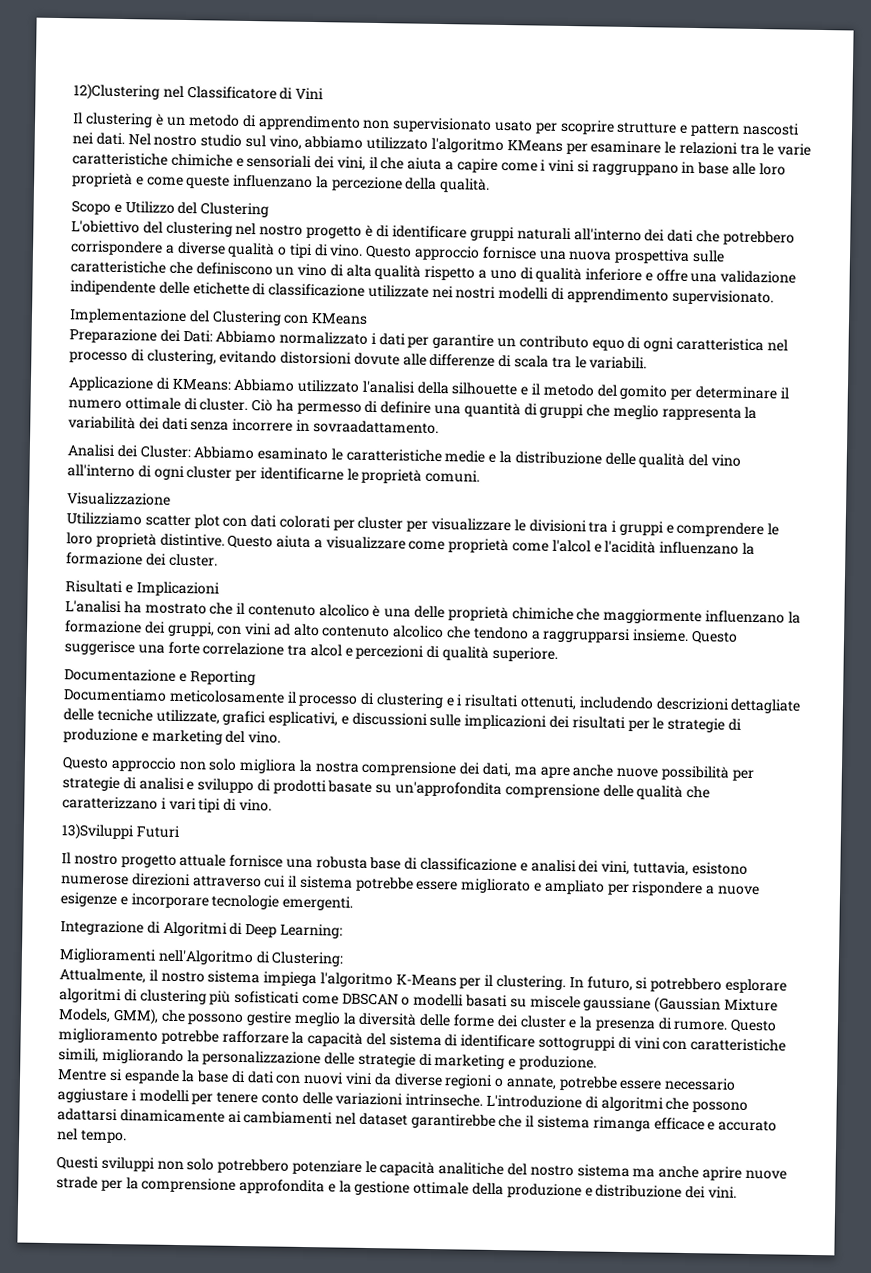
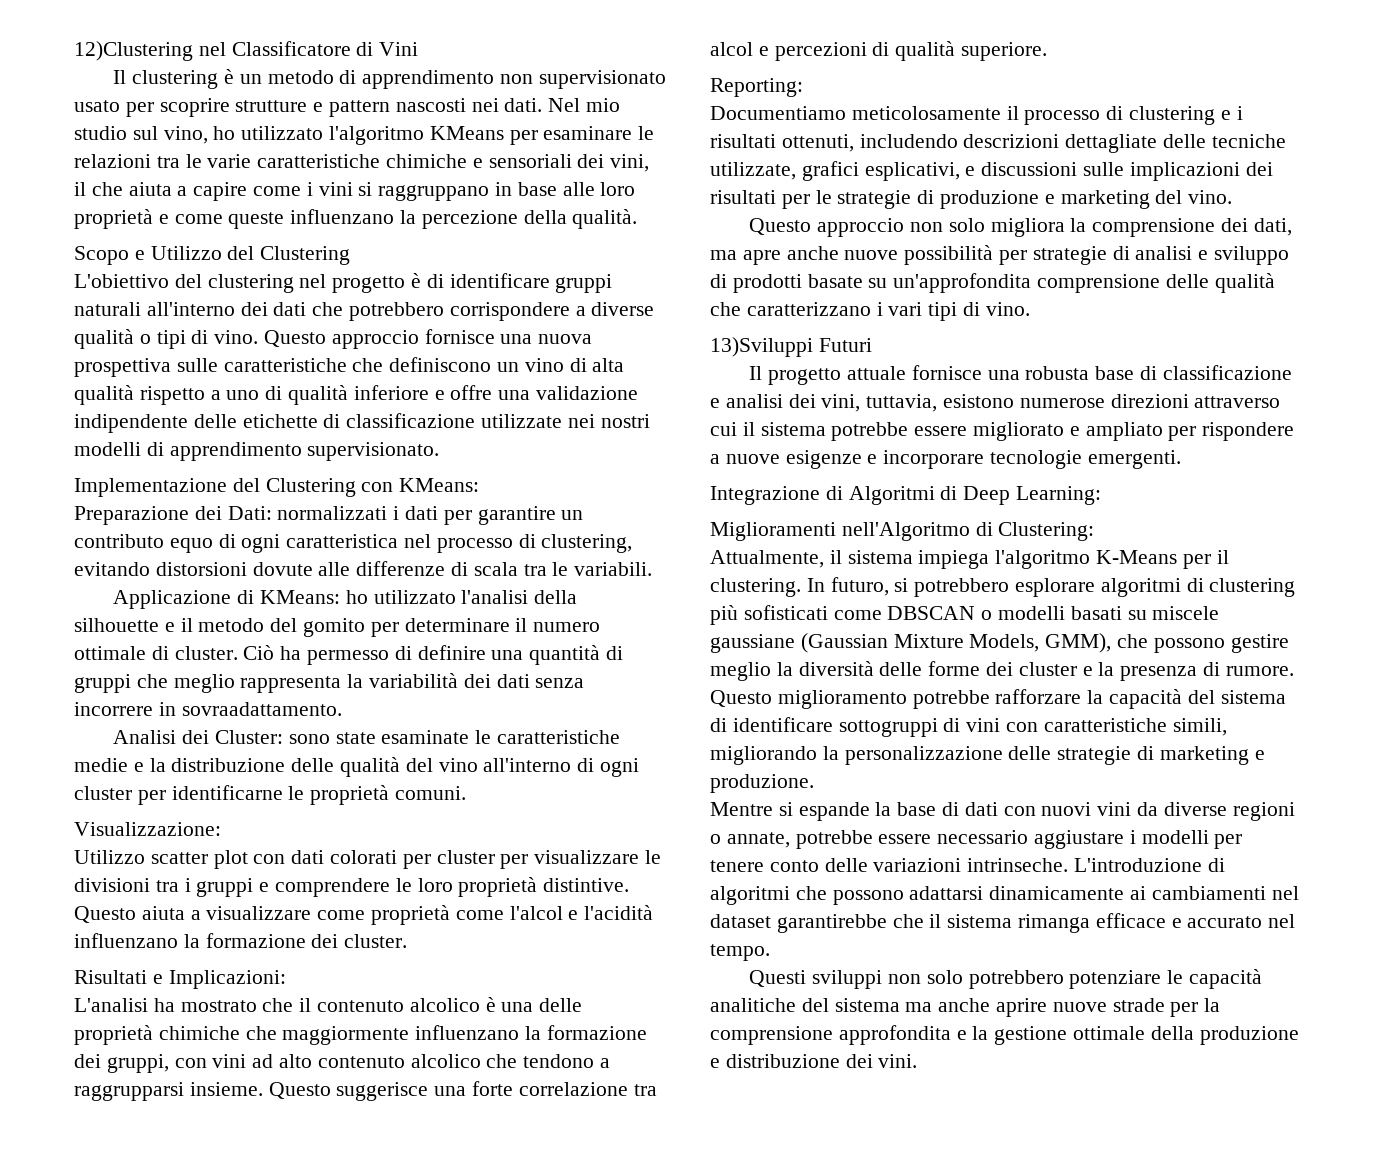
- Nel nostro studio sul vino, abbiamo utilizzato l'algoritmo KMeans per esaminare le relazioni tra le varie caratteristiche chimiche e sensoriali dei vini, il che aiuta a capire come i vini si raggruppano in base alle loro proprietà e come queste influenzano la percezione della qualità.
+ Nel mio studio sul vino, ho utilizzato l'algoritmo KMeans per esaminare le relazioni tra le varie caratteristiche chimiche e sensoriali dei vini, il che aiuta a capire come i vini si raggruppano in base alle loro proprietà e come queste influenzano la percezione della qualità.
- L'obiettivo del clustering nel nostro progetto è di identificare gruppi naturali all'interno dei dati che potrebbero corrispondere a diverse qualità o tipi di vino.
+ L'obiettivo del clustering nel progetto è di identificare gruppi naturali all'interno dei dati che potrebbero corrispondere a diverse qualità o tipi di vino.
- Implementazione del Clustering con KMeans
+ Implementazione del Clustering con KMeans:
- Preparazione dei Dati: Abbiamo normalizzato i dati per garantire un contributo equo di ogni caratteristica nel processo di clustering, evitando distorsioni dovute alle differenze di scala tra le variabili.
+ Preparazione dei Dati: normalizzati i dati per garantire un contributo equo di ogni caratteristica nel processo di clustering, evitando distorsioni dovute alle differenze di scala tra le variabili.
- Applicazione di KMeans: Abbiamo utilizzato l'analisi della silhouette e il metodo del gomito per determinare il numero ottimale di cluster.
+ Applicazione di KMeans: ho utilizzato l'analisi della silhouette e il metodo del gomito per determinare il numero ottimale di cluster.
- Analisi dei Cluster: Abbiamo esaminato le caratteristiche medie e la distribuzione delle qualità del vino all'interno di ogni cluster per identificarne le proprietà comuni.
+ Analisi dei Cluster: sono state esaminate le caratteristiche medie e la distribuzione delle qualità del vino all'interno di ogni cluster per identificarne le proprietà comuni.
- Visualizzazione
- Utilizziamo scatter plot con dati colorati per cluster per visualizzare le divisioni tra i gruppi e comprendere le loro proprietà distintive.
+ Visualizzazione:
+ Utilizzo scatter plot con dati colorati per cluster per visualizzare le divisioni tra i gruppi e comprendere le loro proprietà distintive.
- Risultati e Implicazioni
+ Risultati e Implicazioni:
- Documentazione e Reporting
+ Reporting:
- Questo approccio non solo migliora la nostra comprensione dei dati, ma apre anche nuove possibilità per strategie di analisi e sviluppo di prodotti basate su un'approfondita comprensione delle qualità che caratterizzano i vari tipi di vino.
+ Questo approccio non solo migliora la comprensione dei dati, ma apre anche nuove possibilità per strategie di analisi e sviluppo di prodotti basate su un'approfondita comprensione delle qualità che caratterizzano i vari tipi di vino.
- Il nostro progetto attuale fornisce una robusta base di classificazione e analisi dei vini, tuttavia, esistono numerose direzioni attraverso cui il sistema potrebbe essere migliorato e ampliato per rispondere a nuove esigenze e incorporare tecnologie emergenti.
+ Il progetto attuale fornisce una robusta base di classificazione e analisi dei vini, tuttavia, esistono numerose direzioni attraverso cui il sistema potrebbe essere migliorato e ampliato per rispondere a nuove esigenze e incorporare tecnologie emergenti.
- Attualmente, il nostro sistema impiega l'algoritmo K-Means per il clustering.
+ Attualmente, il sistema impiega l'algoritmo K-Means per il clustering.
- Questi sviluppi non solo potrebbero potenziare le capacità analitiche del nostro sistema ma anche aprire nuove strade per la comprensione approfondita e la gestione ottimale della produzione e distribuzione dei vini.
+ Questi sviluppi non solo potrebbero potenziare le capacità analitiche del sistema ma anche aprire nuove strade per la comprensione approfondita e la gestione ottimale della produzione e distribuzione dei vini.

